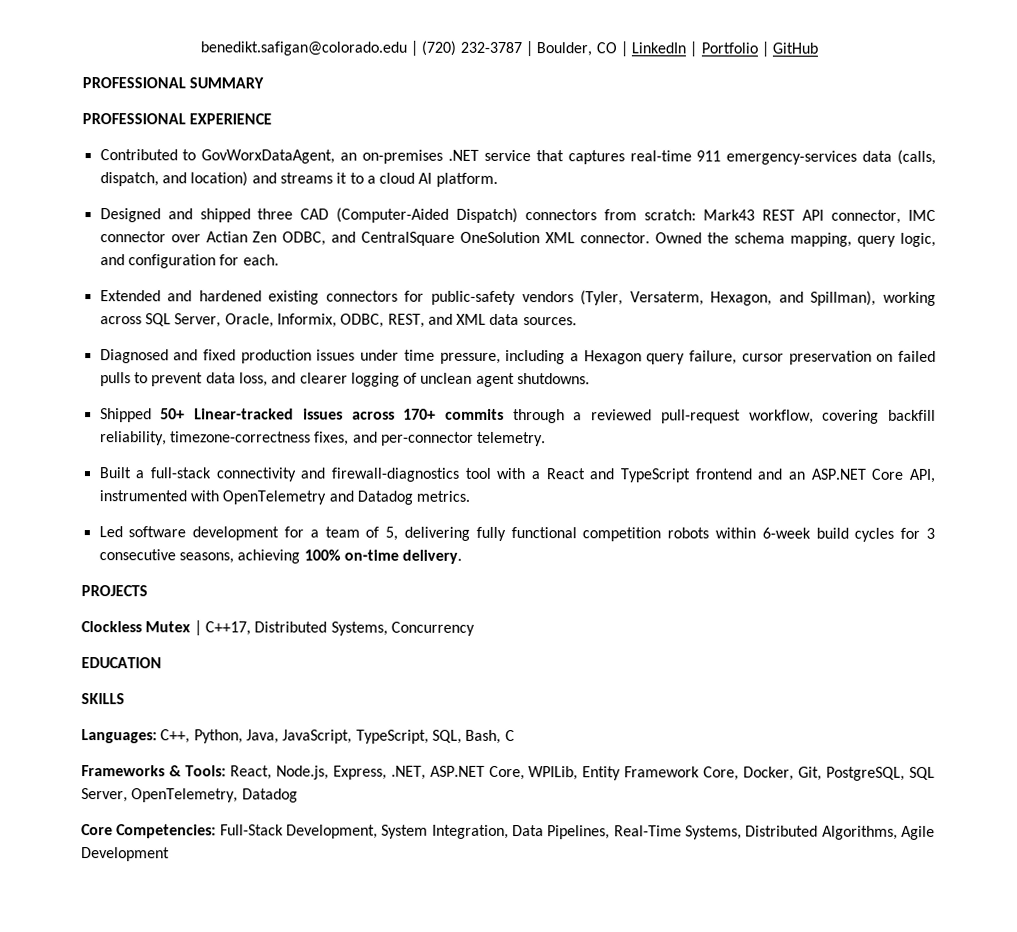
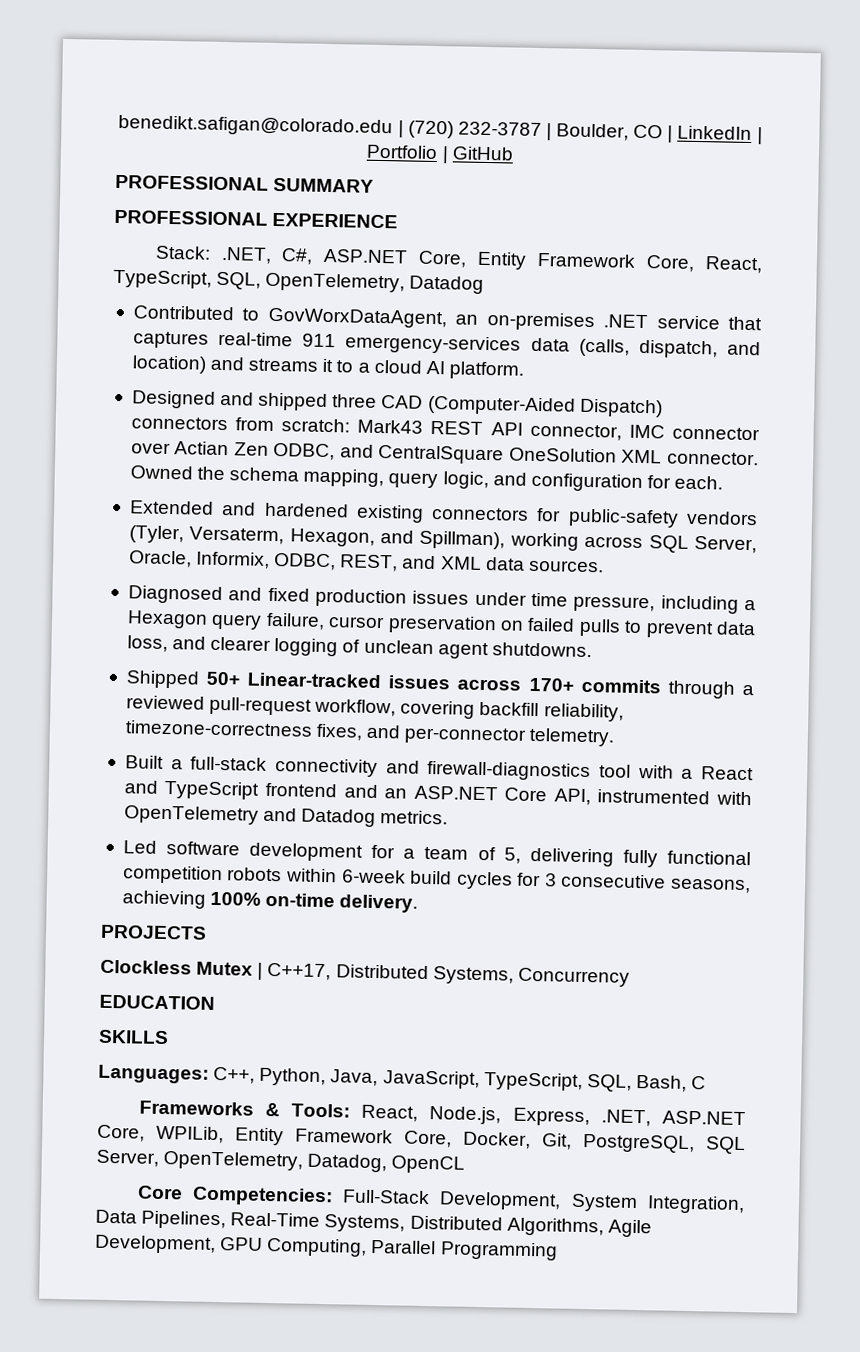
+ Stack: .NET, C#, ASP.NET Core, Entity Framework Core, React, TypeScript, SQL, OpenTelemetry, Datadog
- Frameworks & Tools: React, Node.js, Express, .NET, ASP.NET Core, WPILib, Entity Framework Core, Docker, Git, PostgreSQL, SQL Server, OpenTelemetry, Datadog
+ Frameworks & Tools: React, Node.js, Express, .NET, ASP.NET Core, WPILib, Entity Framework Core, Docker, Git, PostgreSQL, SQL Server, OpenTelemetry, Datadog, OpenCL
- Core Competencies: Full-Stack Development, System Integration, Data Pipelines, Real-Time Systems, Distributed Algorithms, Agile Development
+ Core Competencies: Full-Stack Development, System Integration, Data Pipelines, Real-Time Systems, Distributed Algorithms, Agile Development, GPU Computing, Parallel Programming

